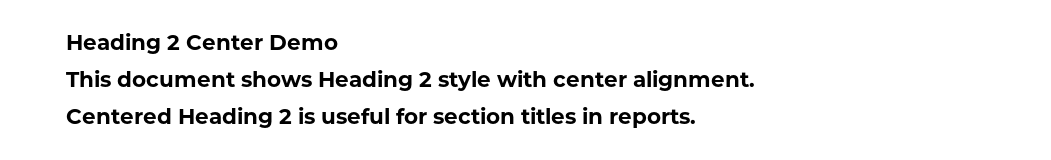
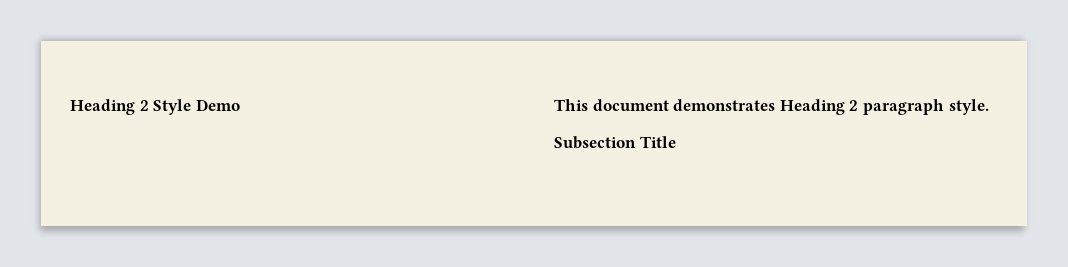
- Heading 2 Center Demo
+ Heading 2 Style Demo
- This document shows Heading 2 style with center alignment.
- Centered Heading 2 is useful for section titles in reports.
+ This document demonstrates Heading 2 paragraph style.
+ Subsection Title

